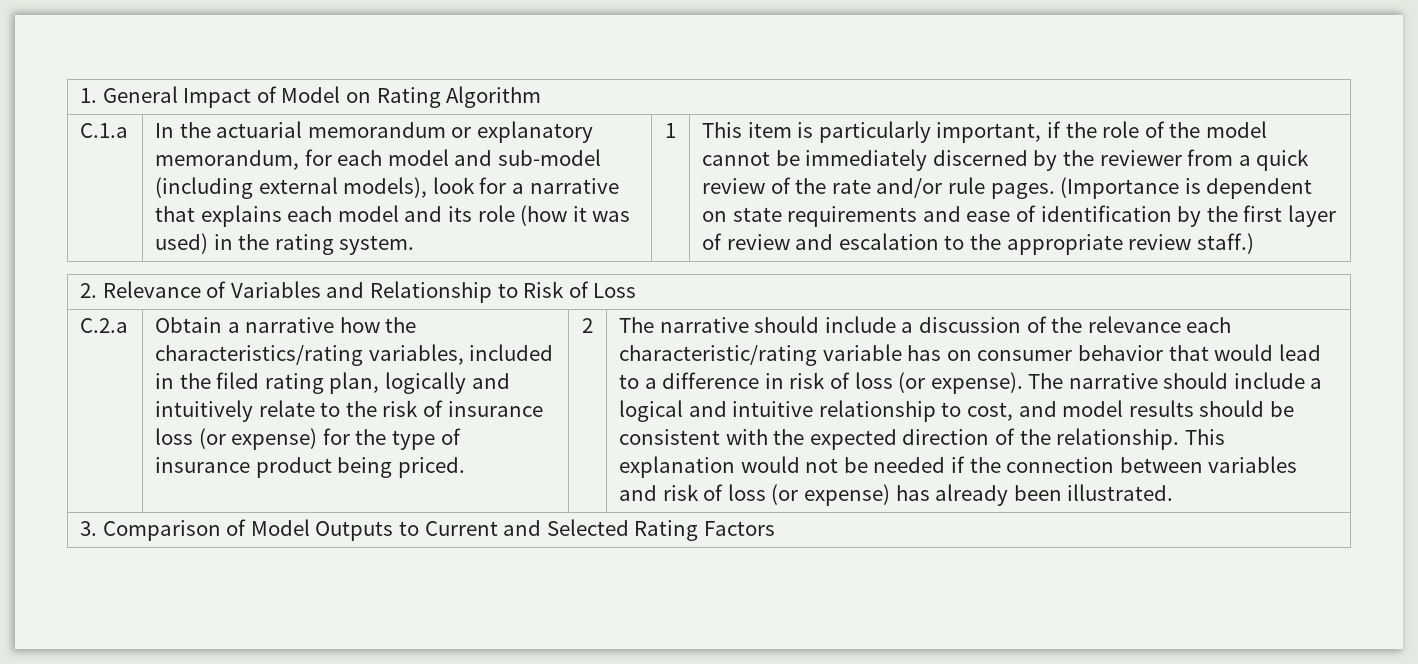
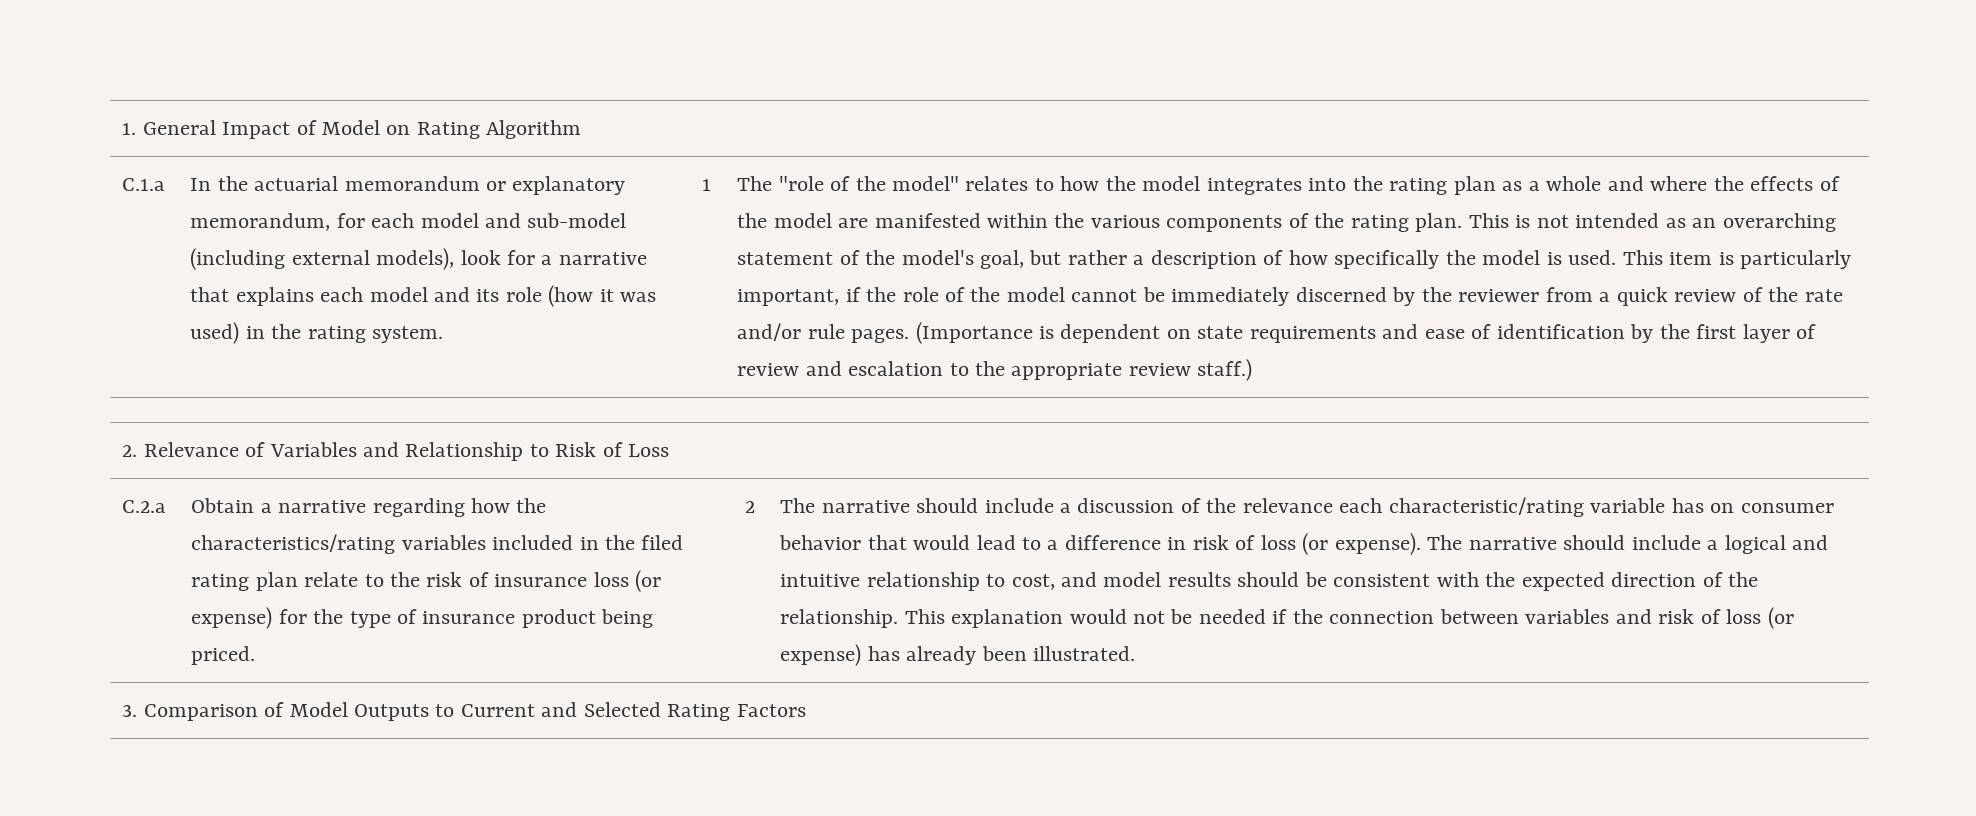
+ The "role of the model" relates to how the model integrates into the rating plan as a whole and where the effects of the model are manifested within the various components of the rating plan. This is not intended as an overarching statement of the model's goal, but rather a description of how specifically the model is used.
- Obtain a narrative how the characteristics/rating variables, included in the filed rating plan, logically and intuitively relate to the risk of insurance loss (or expense) for the type of insurance product being priced.
+ Obtain a narrative regarding how the characteristics/rating variables included in the filed rating plan relate to the risk of insurance loss (or expense) for the type of insurance product being priced.

